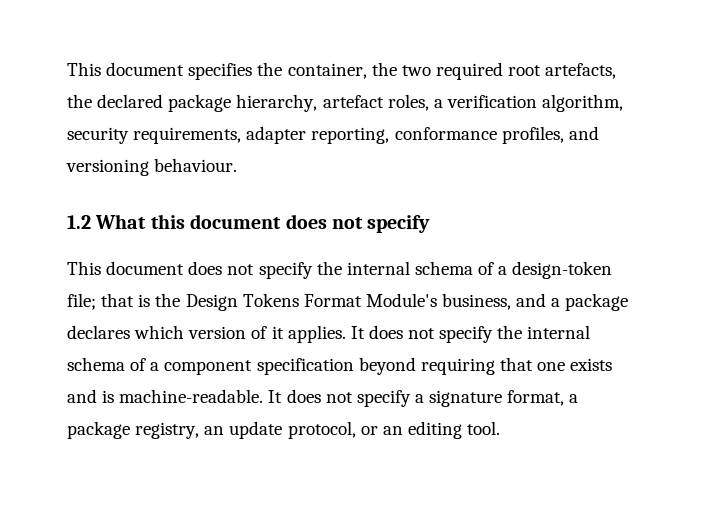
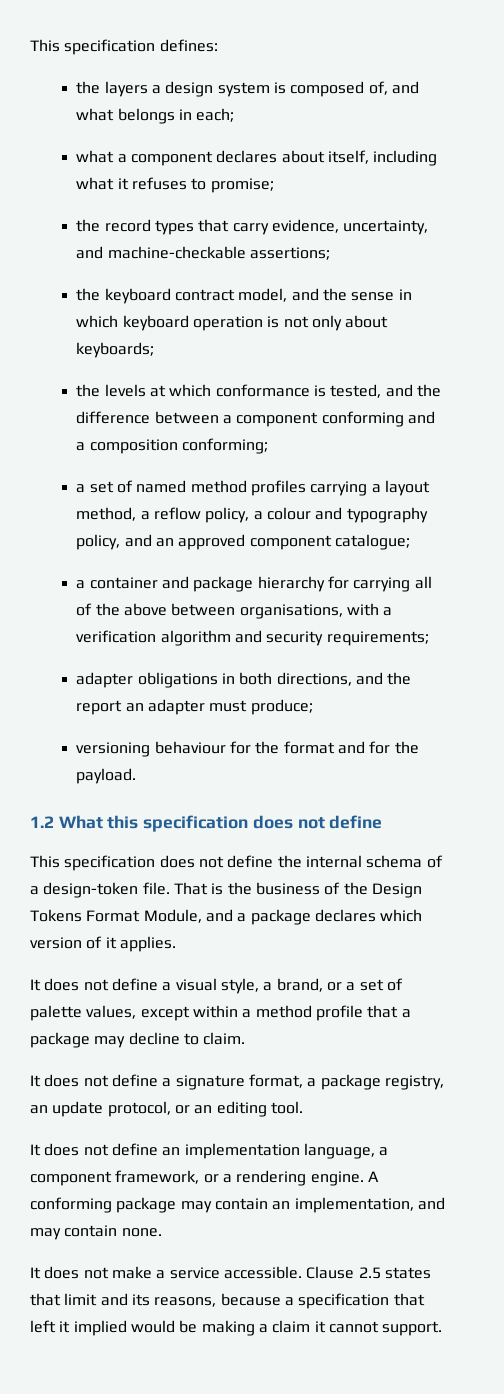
- This document specifies the container, the two required root artefacts, the declared package hierarchy, artefact roles, a verification algorithm, security requirements, adapter reporting, conformance profiles, and versioning behaviour.
+ This specification defines:
+ the layers a design system is composed of, and what belongs in each;
+ what a component declares about itself, including what it refuses to promise;
+ the record types that carry evidence, uncertainty, and machine-checkable assertions;
+ the keyboard contract model, and the sense in which keyboard operation is not only about keyboards;
+ the levels at which conformance is tested, and the difference between a component conforming and a composition conforming;
+ a set of named method profiles carrying a layout method, a reflow policy, a colour and typography policy, and an approved component catalogue;
+ a container and package hierarchy for carrying all of the above between organisations, with a verification algorithm and security requirements;
+ adapter obligations in both directions, and the report an adapter must produce;
+ versioning behaviour for the format and for the payload.
- 1.2 What this document does not specify
- This document does not specify the internal schema of a design-token file; that is the Design Tokens Format Module's business, and a package declares which version of it applies. It does not specify the internal schema of a component specification beyond requiring that one exists and is machine-readable. It does not specify a signature format, a package registry, an update protocol, or an editing tool.
+ 1.2 What this specification does not define
+ This specification does not define the internal schema of a design-token file. That is the business of the Design Tokens Format Module, and a package declares which version of it applies.
+ It does not define a visual style, a brand, or a set of palette values, except within a method profile that a package may decline to claim.
+ It does not define a signature format, a package registry, an update protocol, or an editing tool.
+ It does not define an implementation language, a component framework, or a rendering engine. A conforming package may contain an implementation, and may contain none.
+ It does not make a service accessible. Clause 2.5 states that limit and its reasons, because a specification that left it implied would be making a claim it cannot support.

